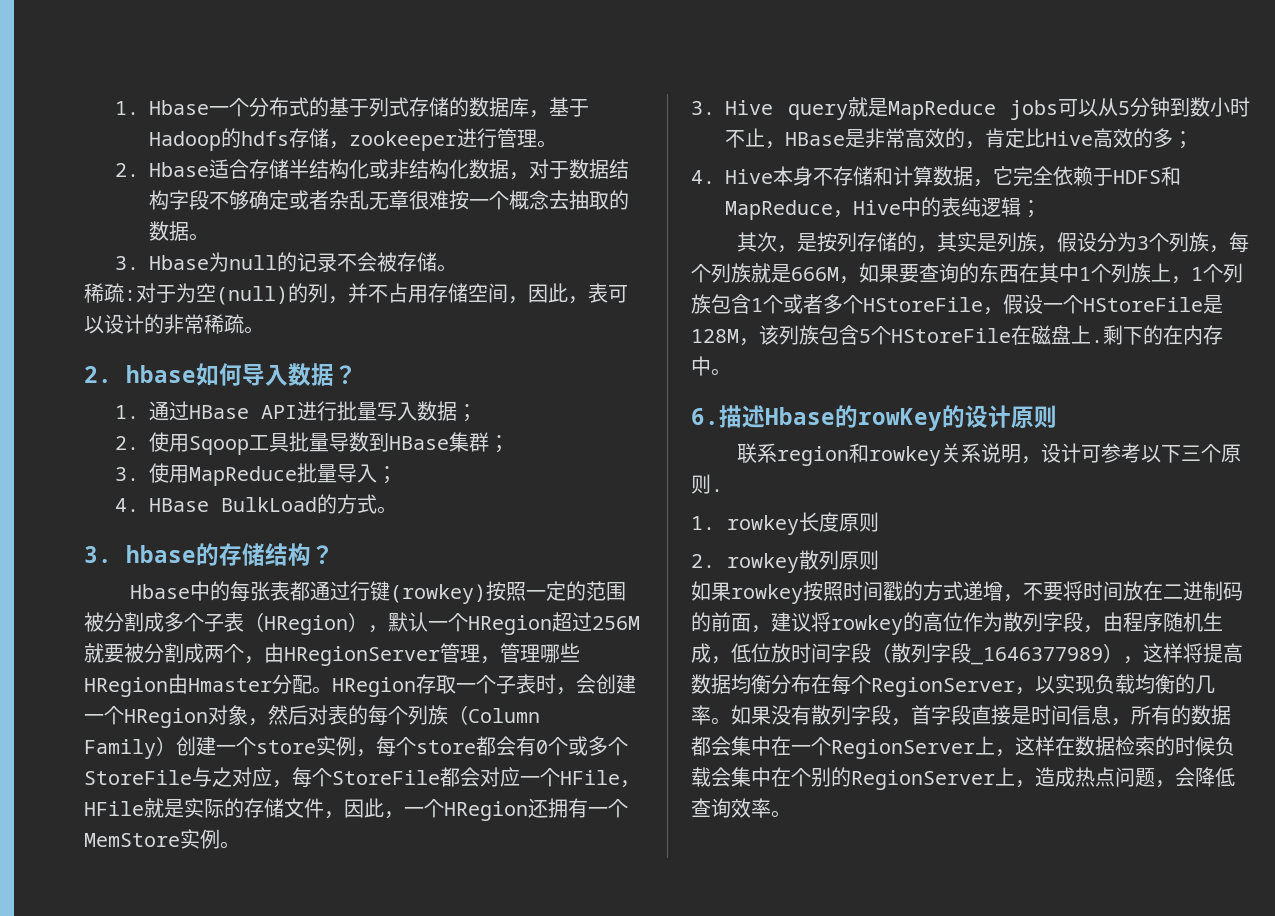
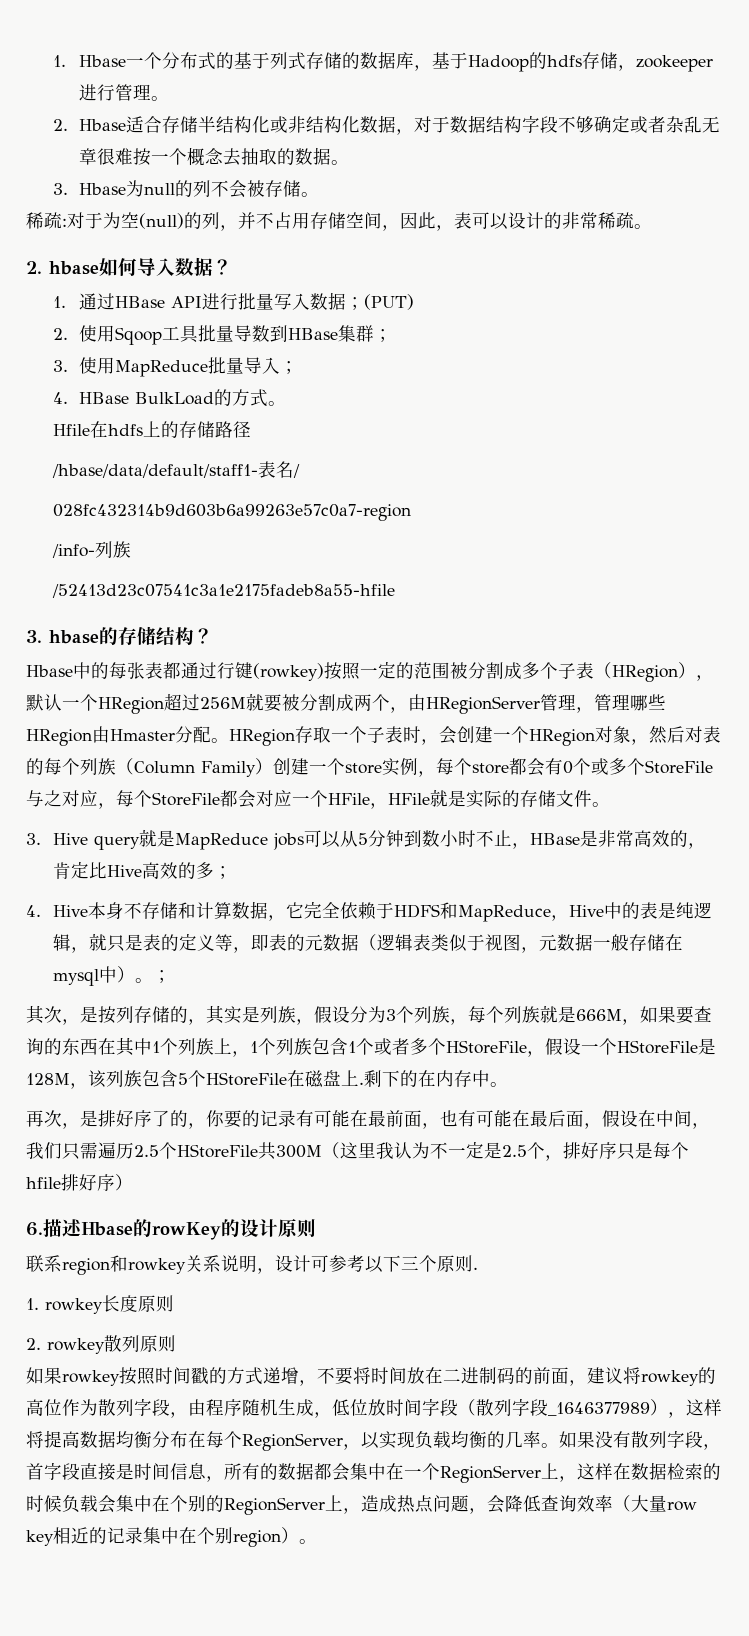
- 3. Hbase为null的记录不会被存储。
+ 3. Hbase为null的列不会被存储。
- 1.通过HBase API进行批量写入数据；
+ 1.通过HBase API进行批量写入数据；(PUT)
+ Hfile在hdfs上的存储路径
+ /hbase/data/default/staff1-表名/
+ 028fc432314b9d603b6a99263e57c0a7-region
+ /info-列族
+ /52413d23c07541c3a1e2175fadeb8a55-hfile
- HRegion存取一个子表时，会创建一个HRegion对象，然后对表的每个列族（Column Family）创建一个store实例，每个store都会有0个或多个StoreFile与之对应，每个StoreFile都会对应一个HFile，HFile就是实际的存储文件，因此，一个HRegion还拥有一个MemStore实例。
+ HRegion存取一个子表时，会创建一个HRegion对象，然后对表的每个列族（Column Family）创建一个store实例，每个store都会有0个或多个StoreFile与之对应，每个StoreFile都会对应一个HFile，HFile就是实际的存储文件。
- 4. Hive本身不存储和计算数据，它完全依赖于HDFS和MapReduce，Hive中的表纯逻辑；
+ 4. Hive本身不存储和计算数据，它完全依赖于HDFS和MapReduce，Hive中的表是纯逻辑，就只是表的定义等，即表的元数据（逻辑表类似于视图，元数据一般存储在mysql中）。；
+ 再次，是排好序了的，你要的记录有可能在最前面，也有可能在最后面，假设在中间，我们只需遍历2.5个HStoreFile共300M（这里我认为不一定是2.5个，排好序只是每个hfile排好序）
- 如果没有散列字段，首字段直接是时间信息，所有的数据都会集中在一个RegionServer上，这样在数据检索的时候负载会集中在个别的RegionServer上，造成热点问题，会降低查询效率。
+ 如果没有散列字段，首字段直接是时间信息，所有的数据都会集中在一个RegionServer上，这样在数据检索的时候负载会集中在个别的RegionServer上，造成热点问题，会降低查询效率（大量row key相近的记录集中在个别region）。

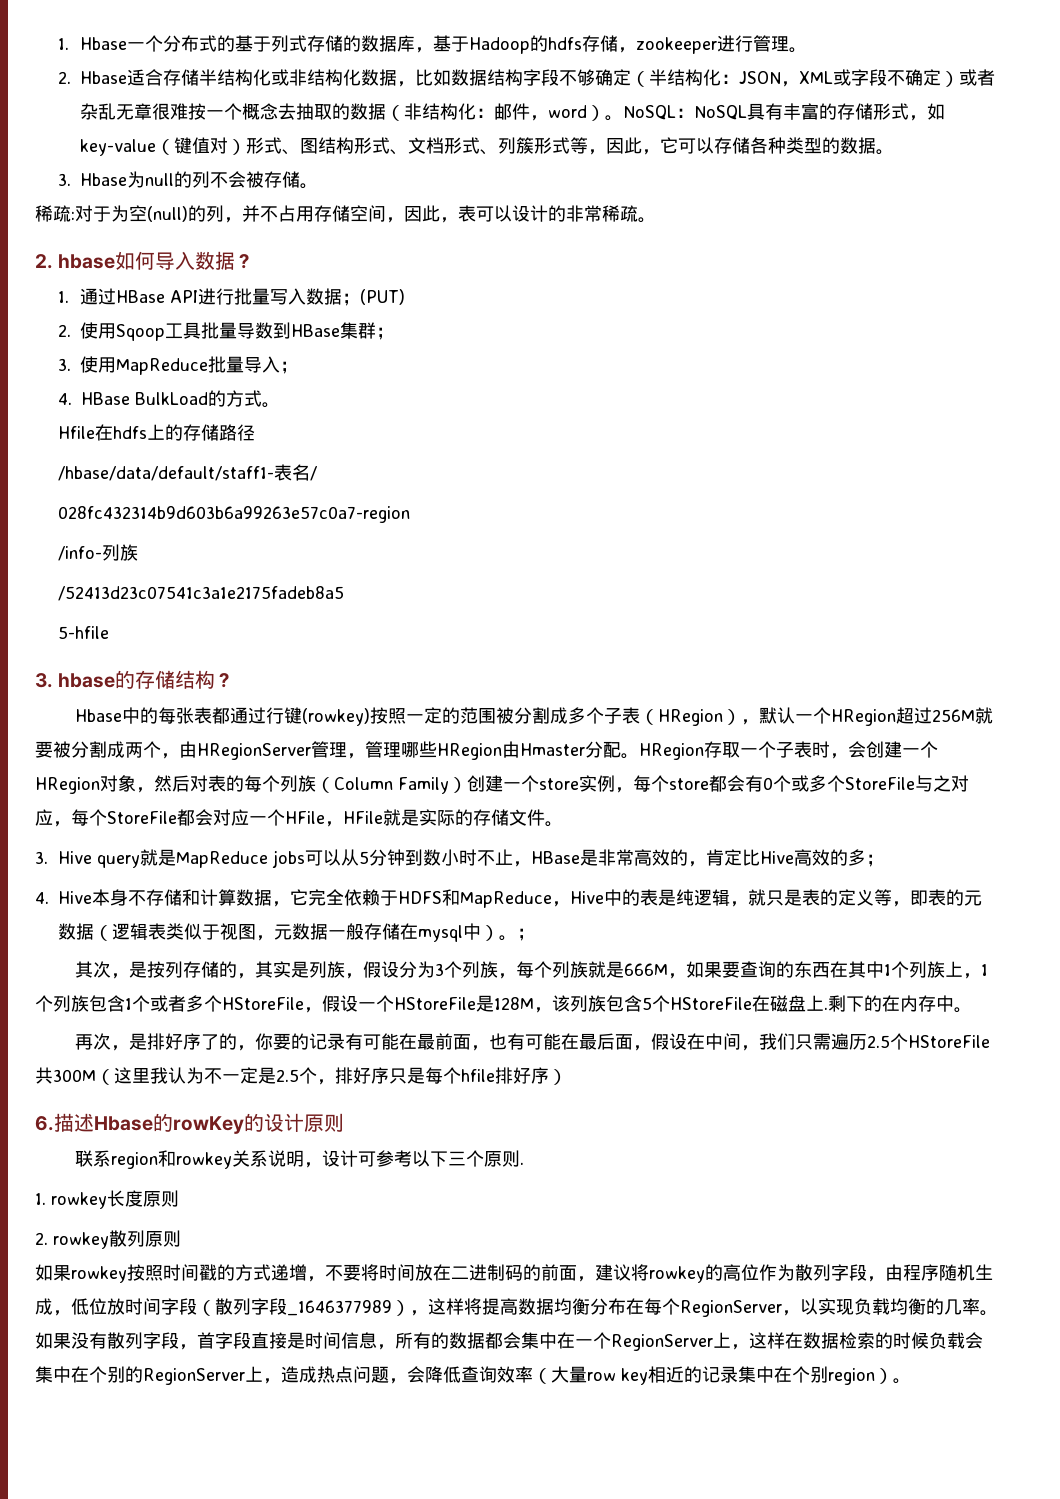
- 2. Hbase适合存储半结构化或非结构化数据，对于数据结构字段不够确定或者杂乱无章很难按一个概念去抽取的数据。
+ 2. Hbase适合存储半结构化或非结构化数据，比如数据结构字段不够确定（半结构化：JSON，XML或字段不确定）或者杂乱无章很难按一个概念去抽取的数据（非结构化：邮件，word）。NoSQL：NoSQL具有丰富的存储形式，如key-value（键值对）形式、图结构形式、文档形式、列簇形式等，因此，它可以存储各种类型的数据。
- /52413d23c07541c3a1e2175fadeb8a55-hfile
+ /52413d23c07541c3a1e2175fadeb8a5
+ 5-hfile

